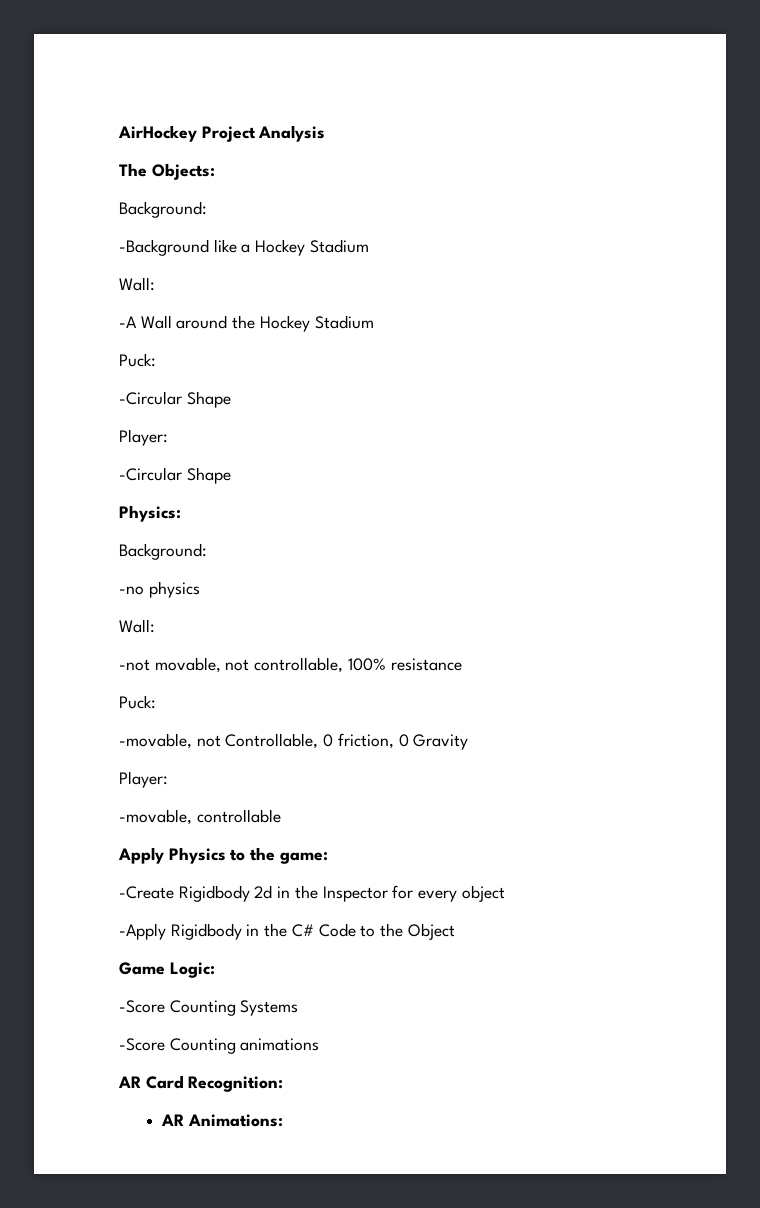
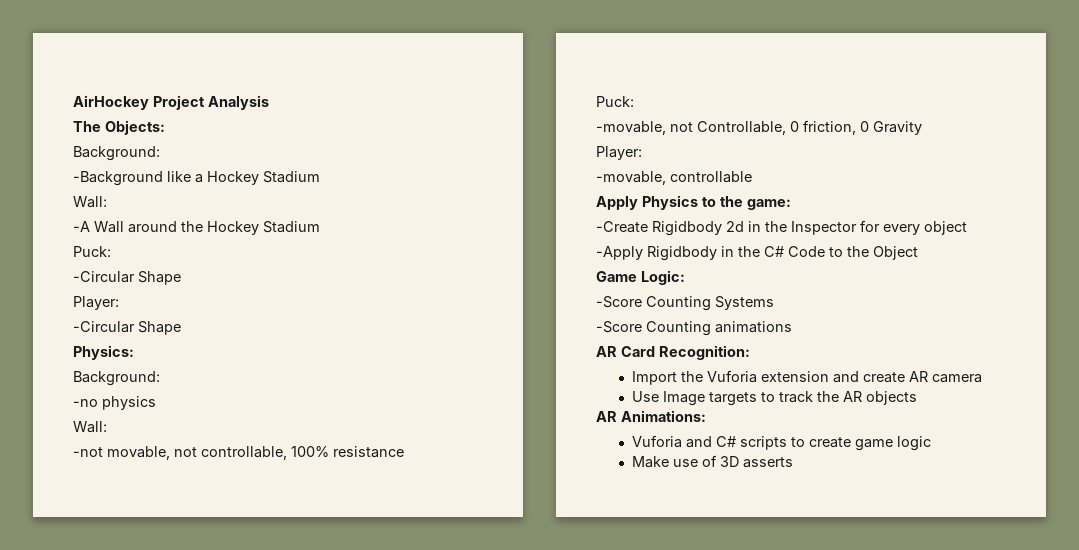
+ Import the Vuforia extension and create AR camera
+ Use Image targets to track the AR objects
  AR Animations:
+ Vuforia and C# scripts to create game logic
+ Make use of 3D asserts

